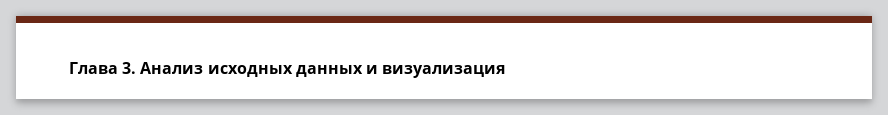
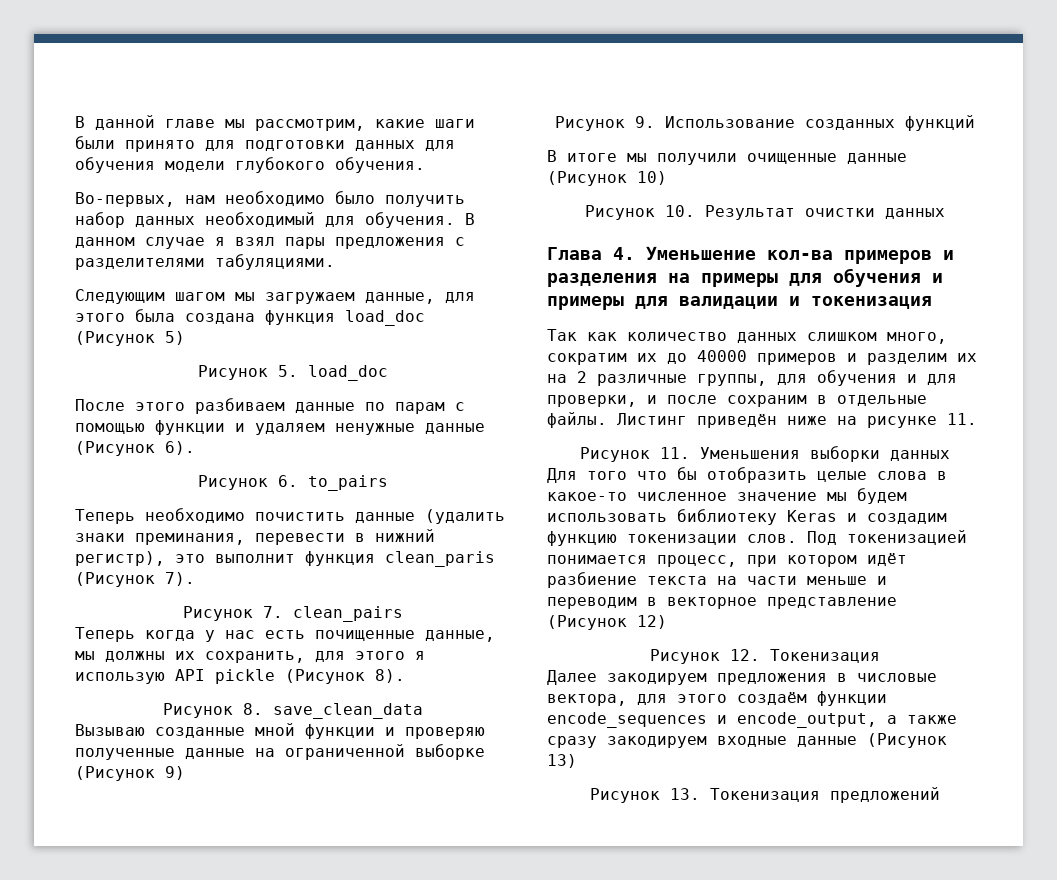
- Глава 3. Анализ исходных данных и визуализация
+ В данной главе мы рассмотрим, какие шаги были принято для подготовки данных для обучения модели глубокого обучения.
+ Во-первых, нам необходимо было получить набор данных необходимый для обучения. В данном случае я взял пары предложения с разделителями табуляциями.
+ Следующим шагом мы загружаем данные, для этого была создана функция load_doc (Рисунок 5)
+ Рисунок 5. load_doc
+ После этого разбиваем данные по парам с помощью функции и удаляем ненужные данные (Рисунок 6).
+ Рисунок 6. to_pairs
+ Теперь необходимо почистить данные (удалить знаки преминания, перевести в нижний регистр), это выполнит функция clean_paris (Рисунок 7).
+ Рисунок 7. clean_pairs
+ Теперь когда у нас есть почищенные данные, мы должны их сохранить, для этого я использую API pickle (Рисунок 8).
+ Рисунок 8. save_clean_data
+ Вызываю созданные мной функции и проверяю полученные данные на ограниченной выборке (Рисунок 9)
+ Рисунок 9. Использование созданных функций
+ В итоге мы получили очищенные данные (Рисунок 10)
+ Рисунок 10. Результат очистки данных
+ Глава 4. Уменьшение кол-ва примеров и разделения на примеры для обучения и примеры для валидации и токенизация
+ Так как количество данных слишком много, сократим их до 40000 примеров и разделим их на 2 различные группы, для обучения и для проверки, и после сохраним в отдельные файлы. Листинг приведён ниже на рисунке 11.
+ Рисунок 11. Уменьшения выборки данных
+ Для того что бы отобразить целые слова в какое-то численное значение мы будем использовать библиотеку Keras и создадим функцию токенизации слов. Под токенизацией понимается процесс, при котором идёт разбиение текста на части меньше и переводим в векторное представление (Рисунок 12)
+ Рисунок 12. Токенизация
+ Далее закодируем предложения в числовые вектора, для этого создаём функции encode_sequences и encode_output, а также сразу закодируем входные данные (Рисунок 13)
+ Рисунок 13. Токенизация предложений

